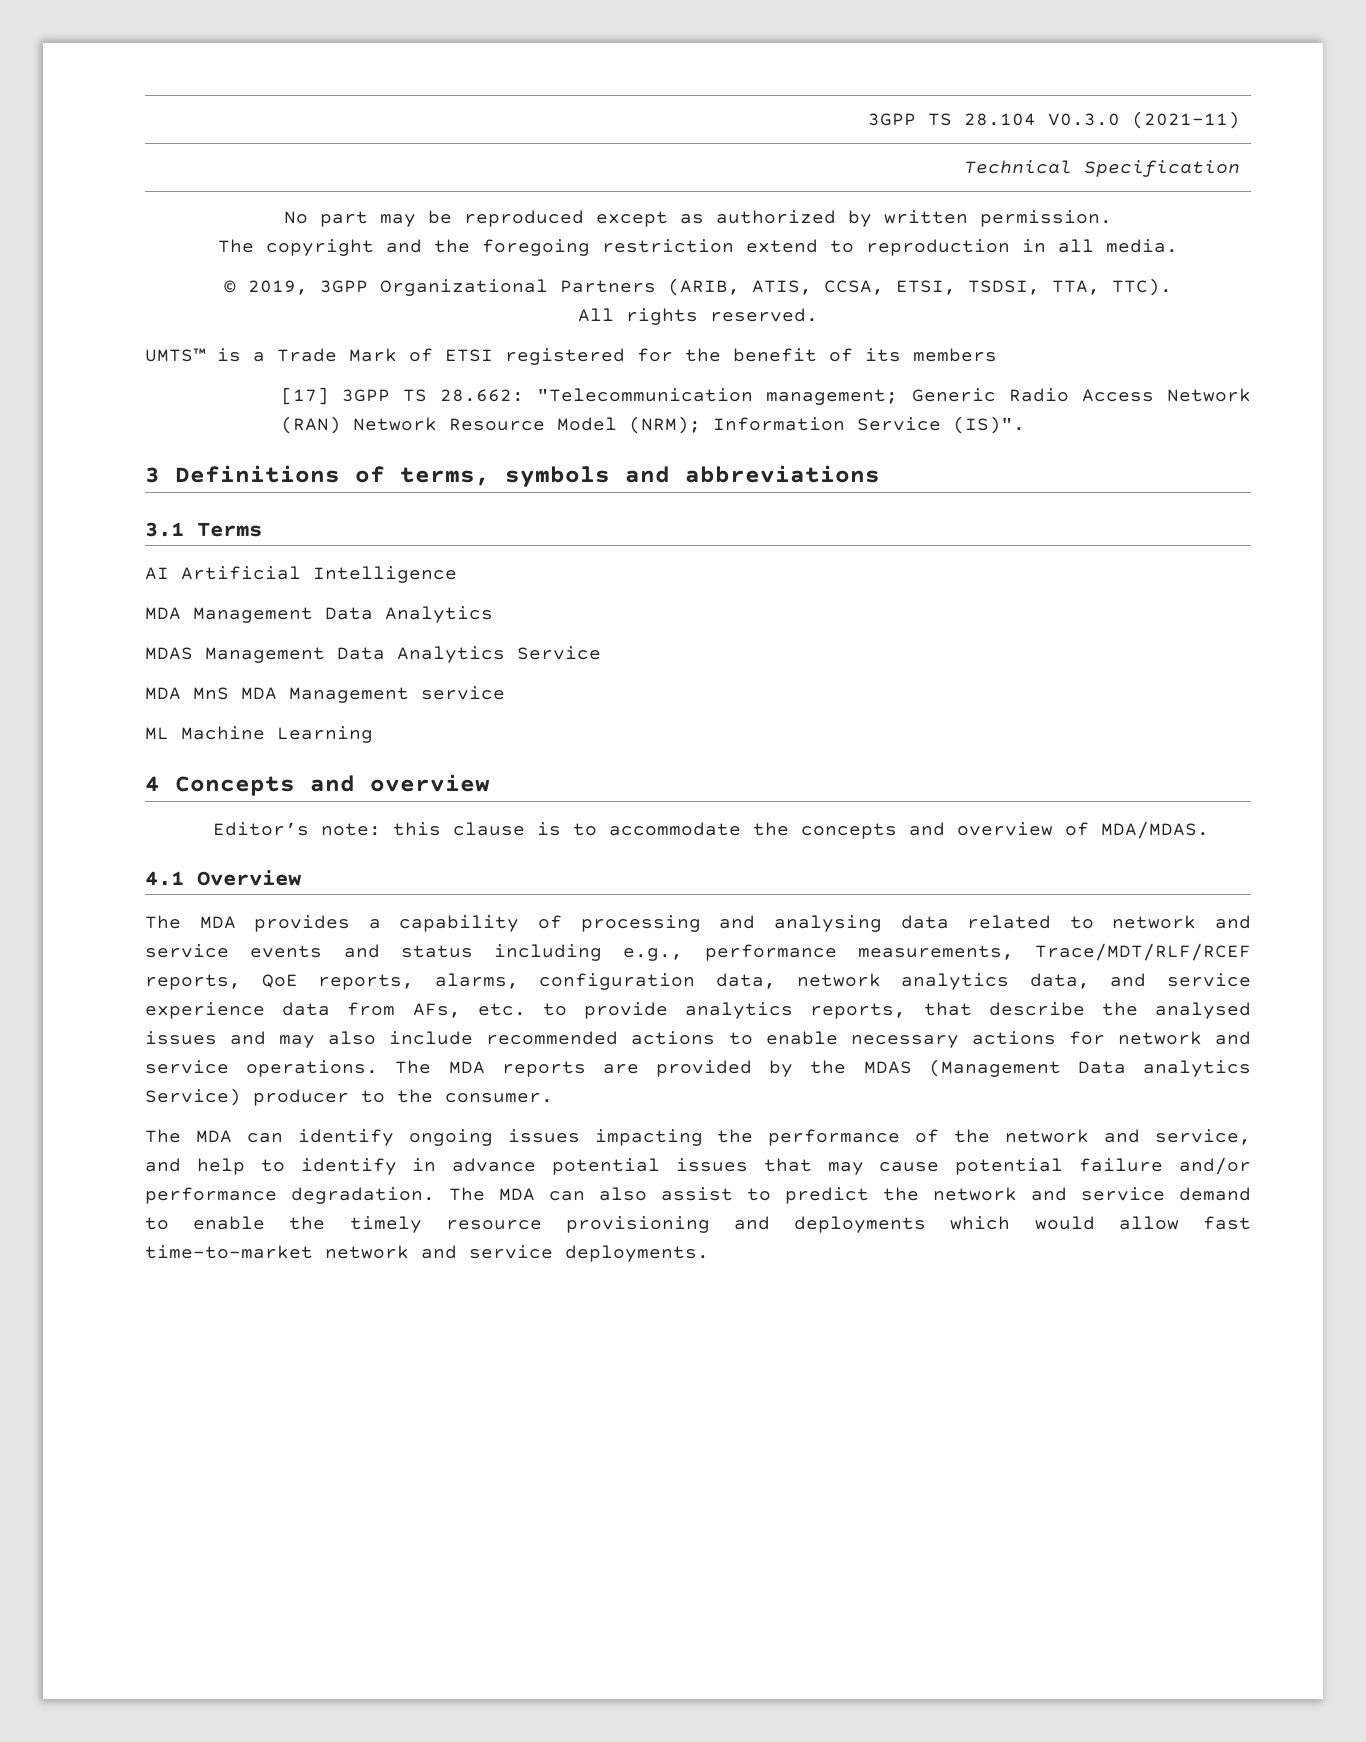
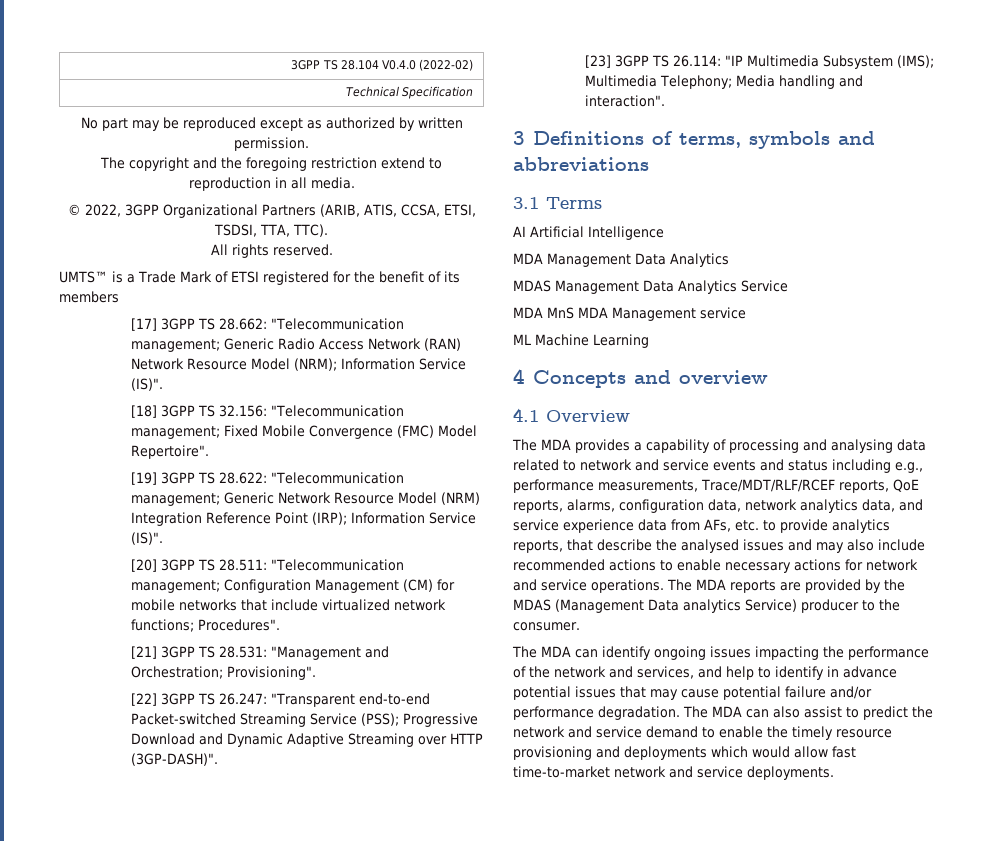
- 3GPP TS 28.104 V0.3.0 (2021-11)
+ 3GPP TS 28.104 V0.4.0 (2022-02)
- © 2019, 3GPP Organizational Partners (ARIB, ATIS, CCSA, ETSI, TSDSI, TTA, TTC).
+ © 2022, 3GPP Organizational Partners (ARIB, ATIS, CCSA, ETSI, TSDSI, TTA, TTC).
+ [18] 3GPP TS 32.156: "Telecommunication management; Fixed Mobile Convergence (FMC) Model Repertoire".
+ [19] 3GPP TS 28.622: "Telecommunication management; Generic Network Resource Model (NRM) Integration Reference Point (IRP); Information Service (IS)".
+ [20] 3GPP TS 28.511: "Telecommunication management; Configuration Management (CM) for mobile networks that include virtualized network functions; Procedures".
+ [21] 3GPP TS 28.531: "Management and Orchestration; Provisioning".
+ [22] 3GPP TS 26.247: "Transparent end-to-end Packet-switched Streaming Service (PSS); Progressive Download and Dynamic Adaptive Streaming over HTTP (3GP-DASH)".
+ [23] 3GPP TS 26.114: "IP Multimedia Subsystem (IMS); Multimedia Telephony; Media handling and interaction".
- Editor’s note: this clause is to accommodate the concepts and overview of MDA/MDAS.
- The MDA can identify ongoing issues impacting the performance of the network and service, and help to identify in advance potential issues that may cause potential failure and/or performance degradation.
+ The MDA can identify ongoing issues impacting the performance of the network and services, and help to identify in advance potential issues that may cause potential failure and/or performance degradation.

